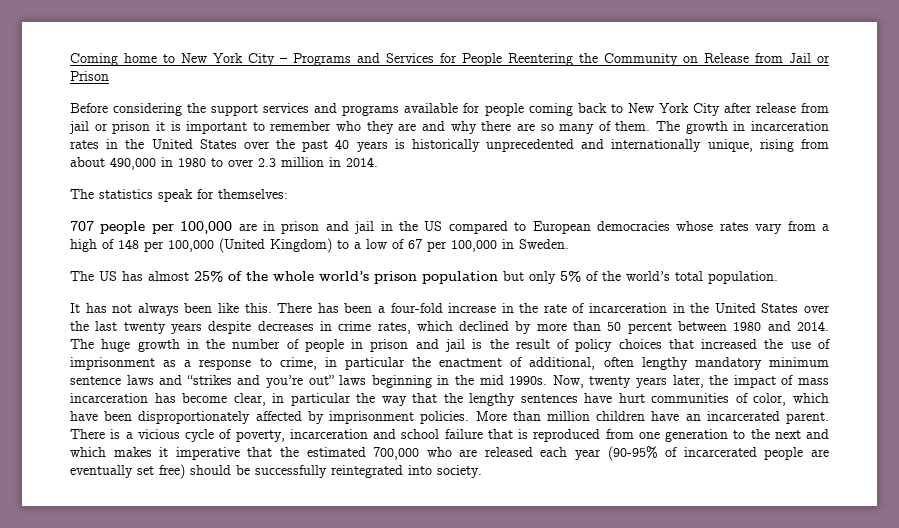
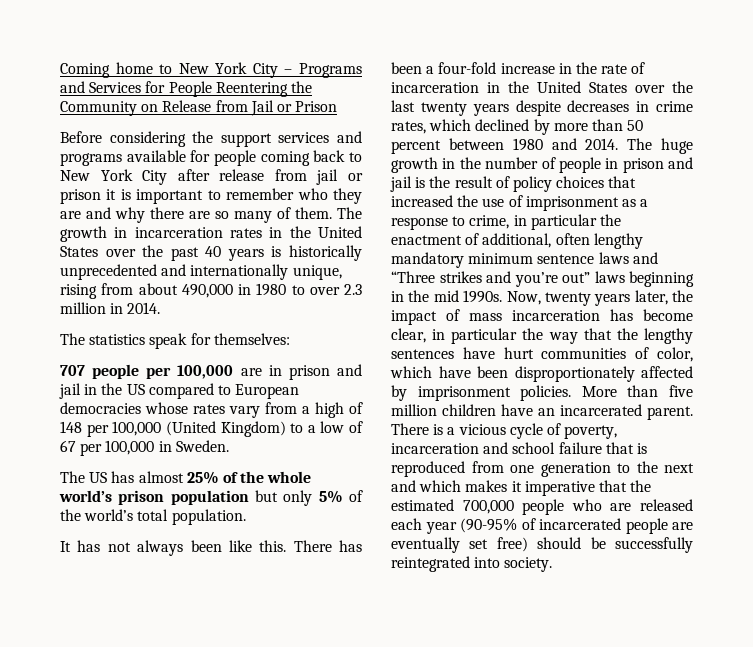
- The huge growth in the number of people in prison and jail is the result of policy choices that increased the use of imprisonment as a response to crime, in particular the enactment of additional, often lengthy mandatory minimum sentence laws and “strikes and you’re out” laws beginning in the mid 1990s.
+ The huge growth in the number of people in prison and jail is the result of policy choices that increased the use of imprisonment as a response to crime, in particular the enactment of additional, often lengthy mandatory minimum sentence laws and “Three strikes and you’re out” laws beginning in the mid 1990s.
- More than million children have an incarcerated parent.
+ More than five million children have an incarcerated parent.
- There is a vicious cycle of poverty, incarceration and school failure that is reproduced from one generation to the next and which makes it imperative that the estimated 700,000 who are released each year (90-95% of incarcerated people are eventually set free) should be successfully reintegrated into society.
+ There is a vicious cycle of poverty, incarceration and school failure that is reproduced from one generation to the next and which makes it imperative that the estimated 700,000 people who are released each year (90-95% of incarcerated people are eventually set free) should be successfully reintegrated into society.

